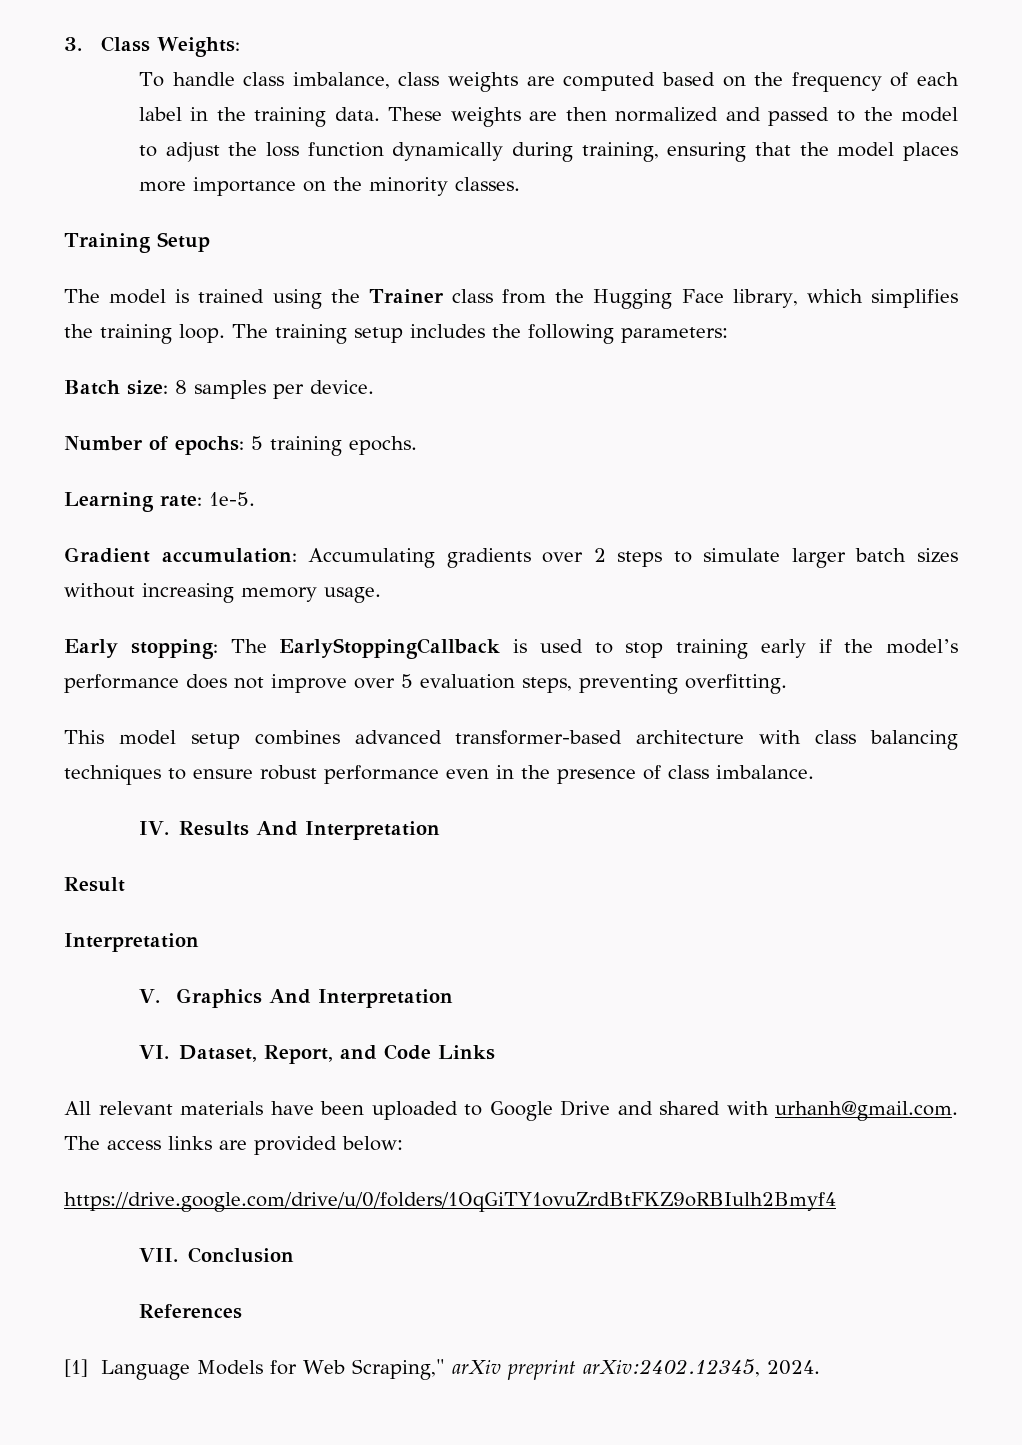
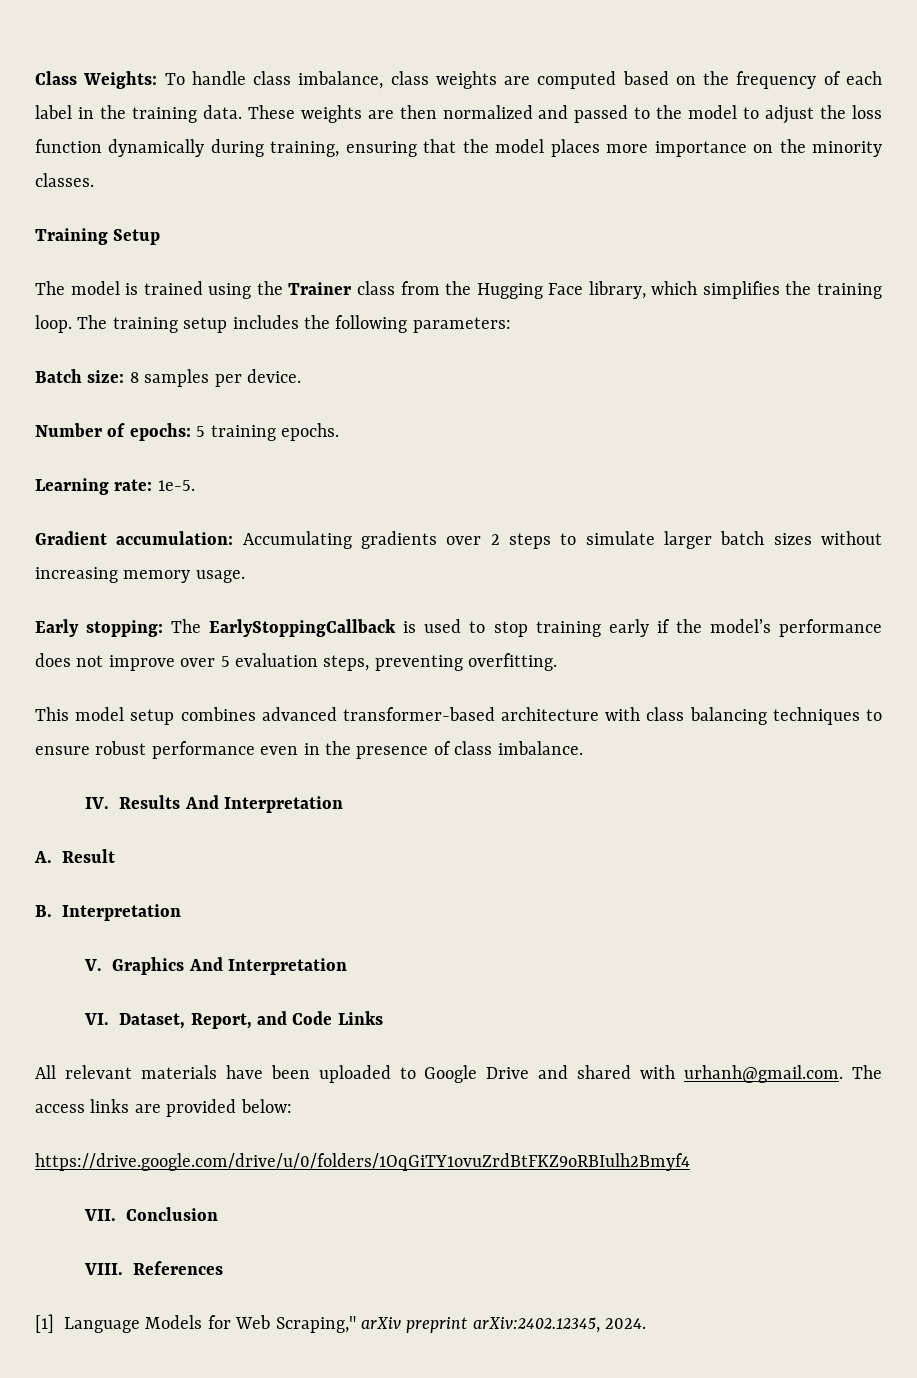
- 3. Class Weights:
- To handle class imbalance, class weights are computed based on the frequency of each label in the training data.
+ Class Weights: To handle class imbalance, class weights are computed based on the frequency of each label in the training data.
- Result
- Interpretation
+ A. Result
+ B. Interpretation
+ VIII.

